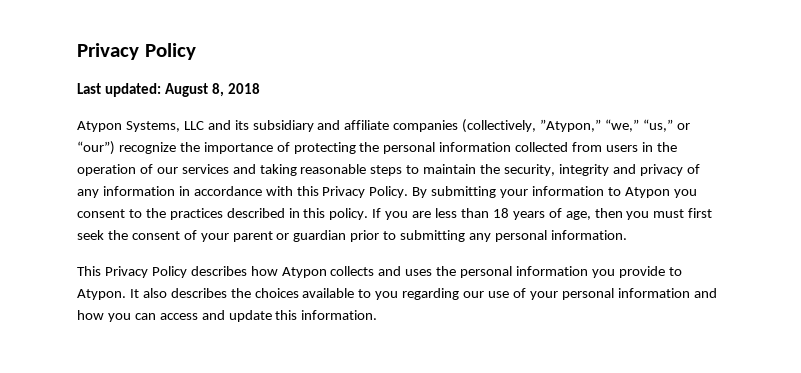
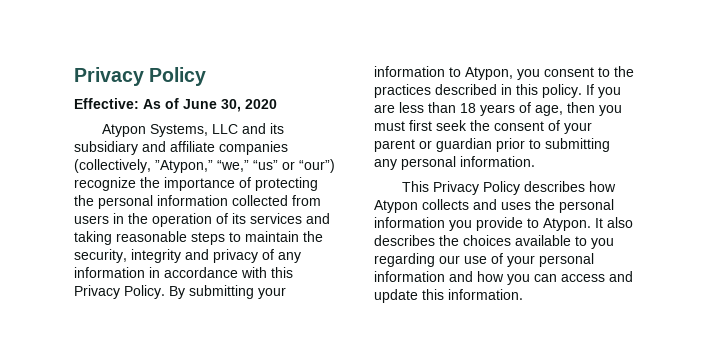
- Last updated: August 8, 2018
+ Effective: As of June 30, 2020
- Atypon Systems, LLC and its subsidiary and affiliate companies (collectively, ”Atypon,” “we,” “us,” or “our”) recognize the importance of protecting the personal information collected from users in the operation of our services and taking reasonable steps to maintain the security, integrity and privacy of any information in accordance with this Privacy Policy.
+ Atypon Systems, LLC and its subsidiary and affiliate companies (collectively, ”Atypon,” “we,” “us” or “our”) recognize the importance of protecting the personal information collected from users in the operation of its services and taking reasonable steps to maintain the security, integrity and privacy of any information in accordance with this Privacy Policy.
- By submitting your information to Atypon you consent to the practices described in this policy.
+ By submitting your information to Atypon, you consent to the practices described in this policy.

